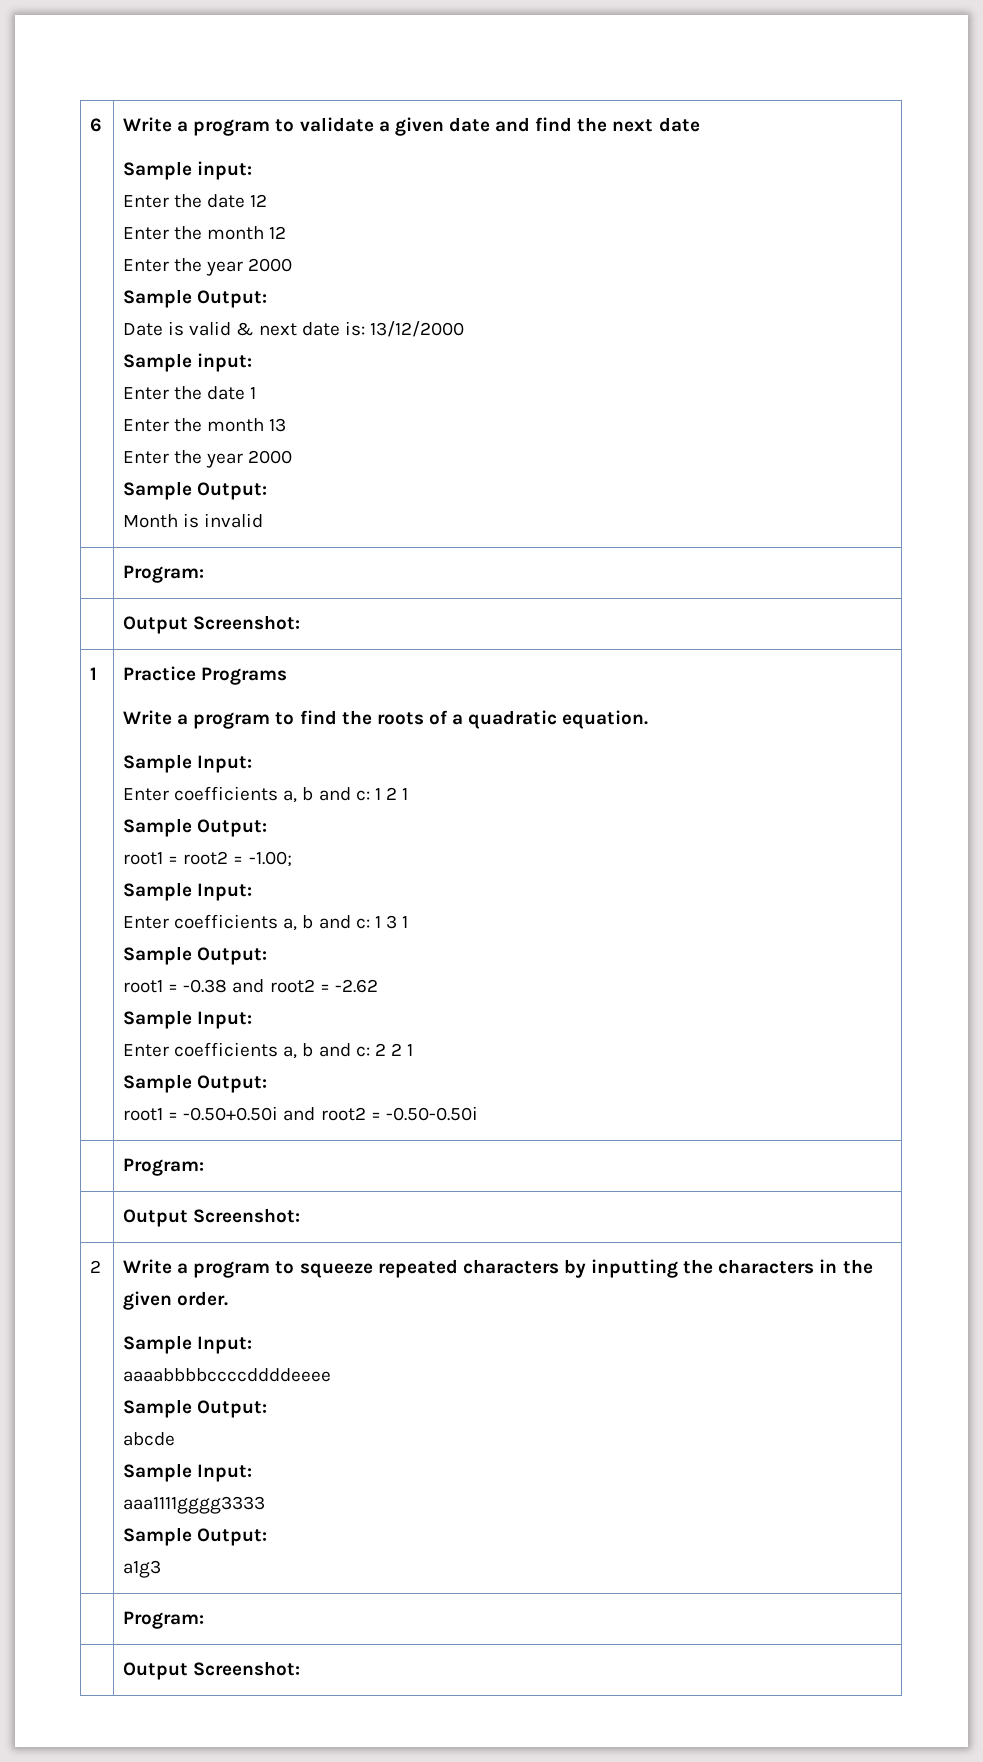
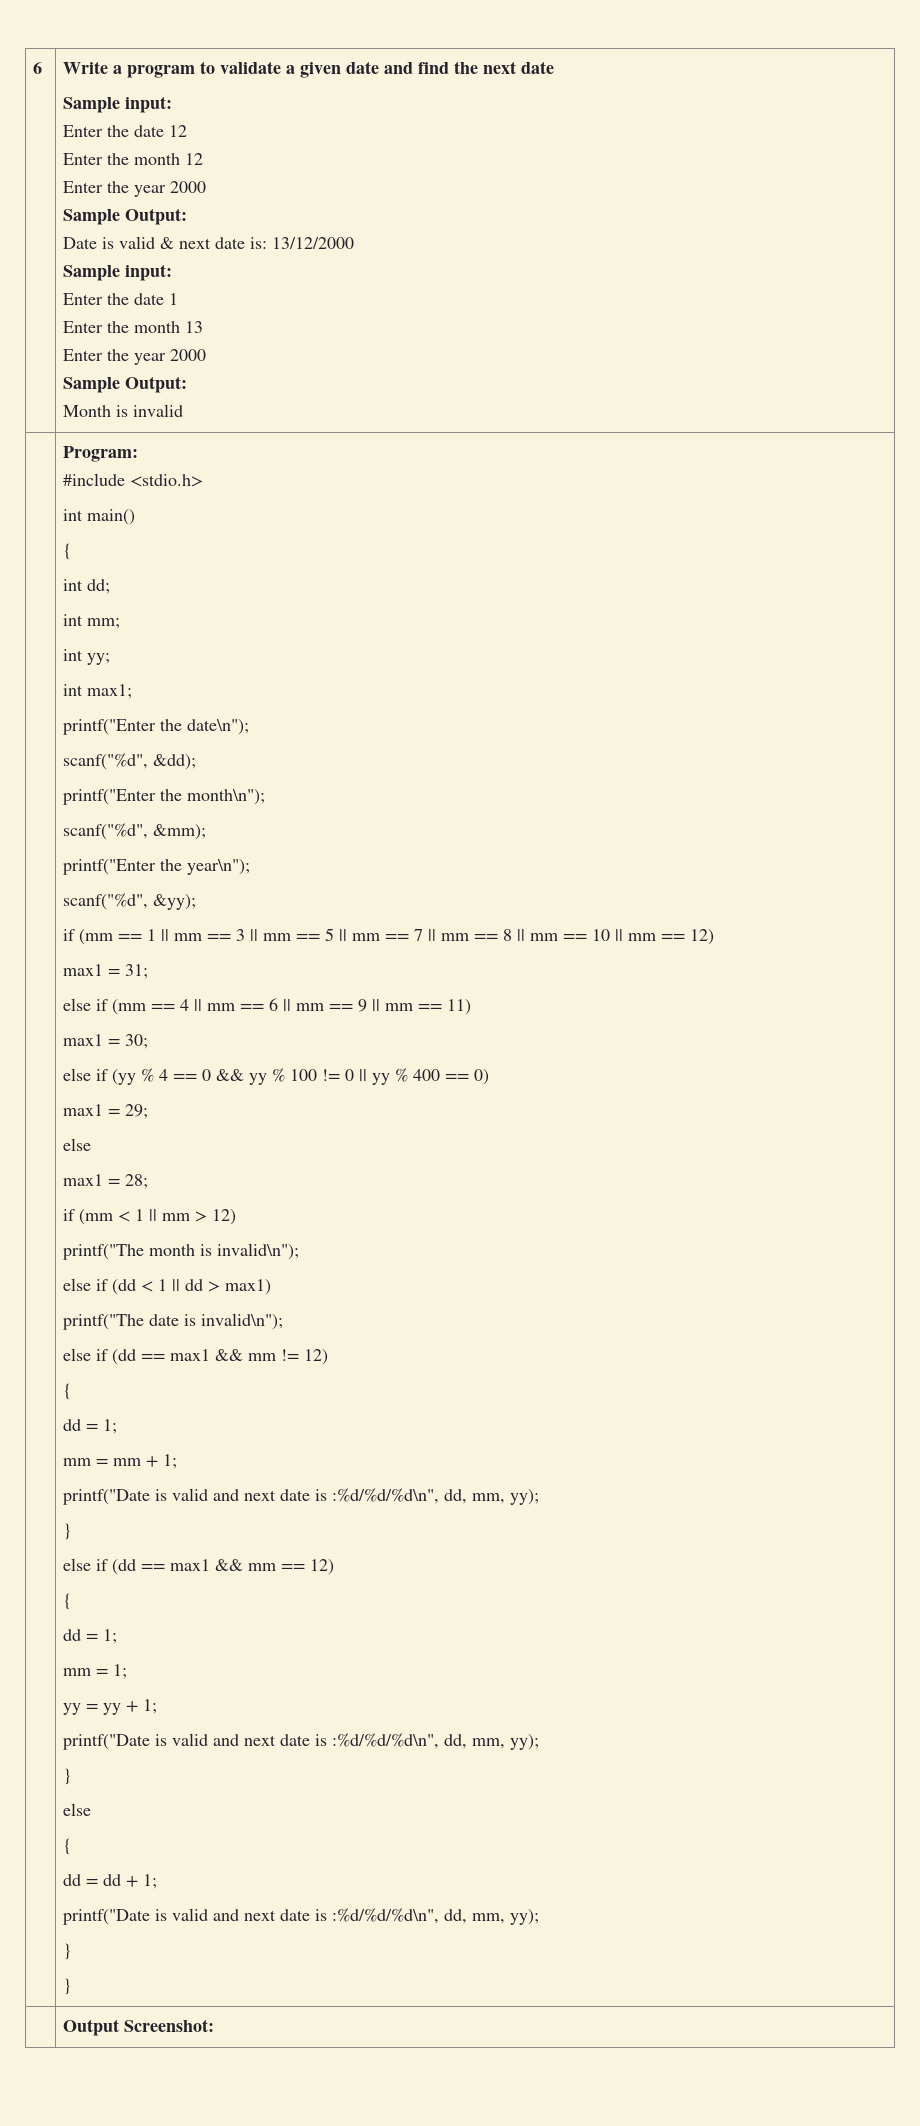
  Month is invalid
  | Program:
- | Output Screenshot:
- 1 | Practice Programs
- Write a program to find the roots of a quadratic equation.
- Sample Input:
- Enter coefficients a, b and c: 1 2 1
- Sample Output:
- root1 = root2 = -1.00;
- Sample Input:
- Enter coefficients a, b and c: 1 3 1
- Sample Output:
- root1 = -0.38 and root2 = -2.62
- Sample Input:
- Enter coefficients a, b and c: 2 2 1
- Sample Output:
- root1 = -0.50+0.50i and root2 = -0.50-0.50i
- | Program:
- | Output Screenshot:
- 2 | Write a program to squeeze repeated characters by inputting the characters in the given order.
- Sample Input:
- aaaabbbbccccddddeeee
- Sample Output:
- abcde
- Sample Input:
- aaa1111gggg3333
- Sample Output:
- a1g3
- | Program:
+ #include <stdio.h>
+ int main()
+ {
+ int dd;
+ int mm;
+ int yy;
+ int max1;
+ printf("Enter the date\n");
+ scanf("%d", &dd);
+ printf("Enter the month\n");
+ scanf("%d", &mm);
+ printf("Enter the year\n");
+ scanf("%d", &yy);
+ if (mm == 1 || mm == 3 || mm == 5 || mm == 7 || mm == 8 || mm == 10 || mm == 12)
+ max1 = 31;
+ else if (mm == 4 || mm == 6 || mm == 9 || mm == 11)
+ max1 = 30;
+ else if (yy % 4 == 0 && yy % 100 != 0 || yy % 400 == 0)
+ max1 = 29;
+ else
+ max1 = 28;
+ if (mm < 1 || mm > 12)
+ printf("The month is invalid\n");
+ else if (dd < 1 || dd > max1)
+ printf("The date is invalid\n");
+ else if (dd == max1 && mm != 12)
+ {
+ dd = 1;
+ mm = mm + 1;
+ printf("Date is valid and next date is :%d/%d/%d\n", dd, mm, yy);
+ }
+ else if (dd == max1 && mm == 12)
+ {
+ dd = 1;
+ mm = 1;
+ yy = yy + 1;
+ printf("Date is valid and next date is :%d/%d/%d\n", dd, mm, yy);
+ }
+ else
+ {
+ dd = dd + 1;
+ printf("Date is valid and next date is :%d/%d/%d\n", dd, mm, yy);
+ }
+ }

